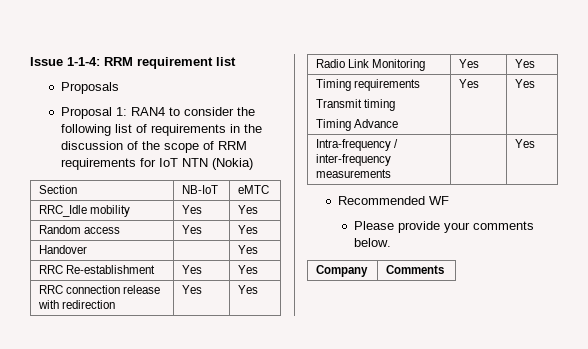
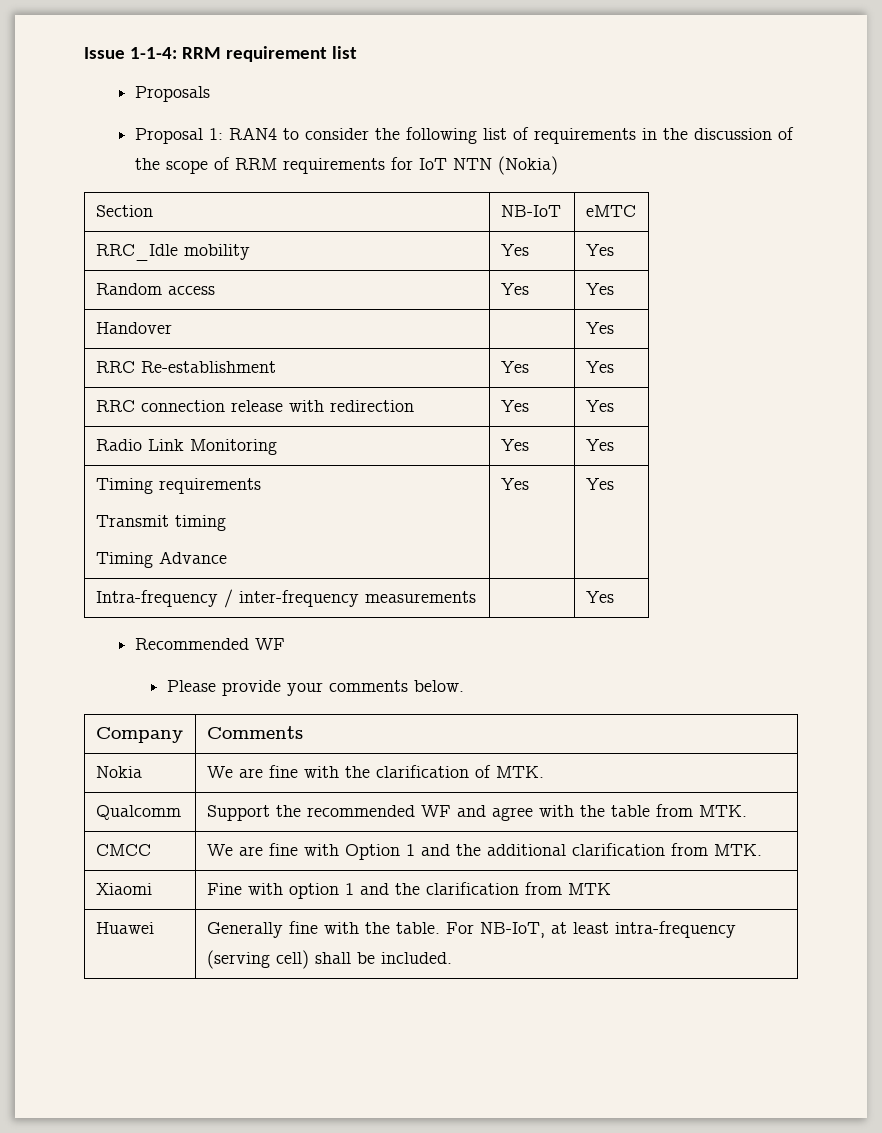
+ Nokia | We are fine with the clarification of MTK.
+ Qualcomm | Support the recommended WF and agree with the table from MTK.
+ CMCC | We are fine with Option 1 and the additional clarification from MTK.
+ Xiaomi | Fine with option 1 and the clarification from MTK
+ Huawei | Generally fine with the table. For NB-IoT, at least intra-frequency (serving cell) shall be included.

